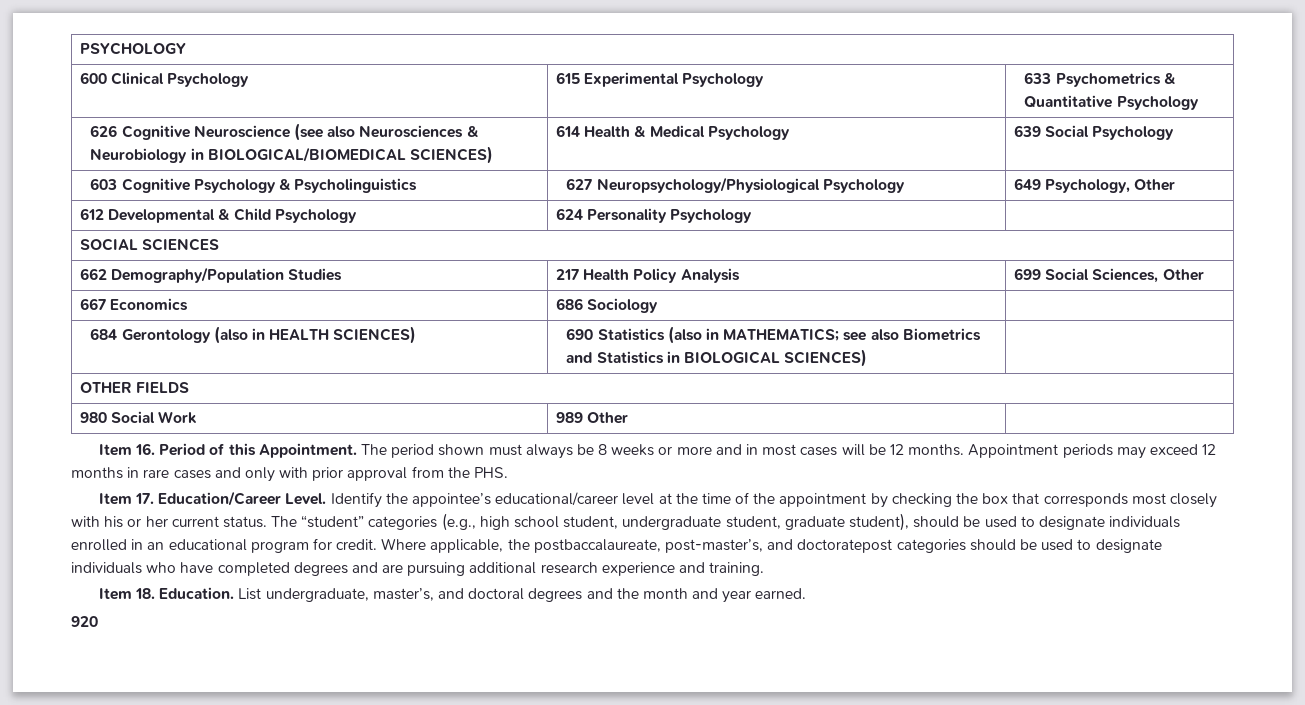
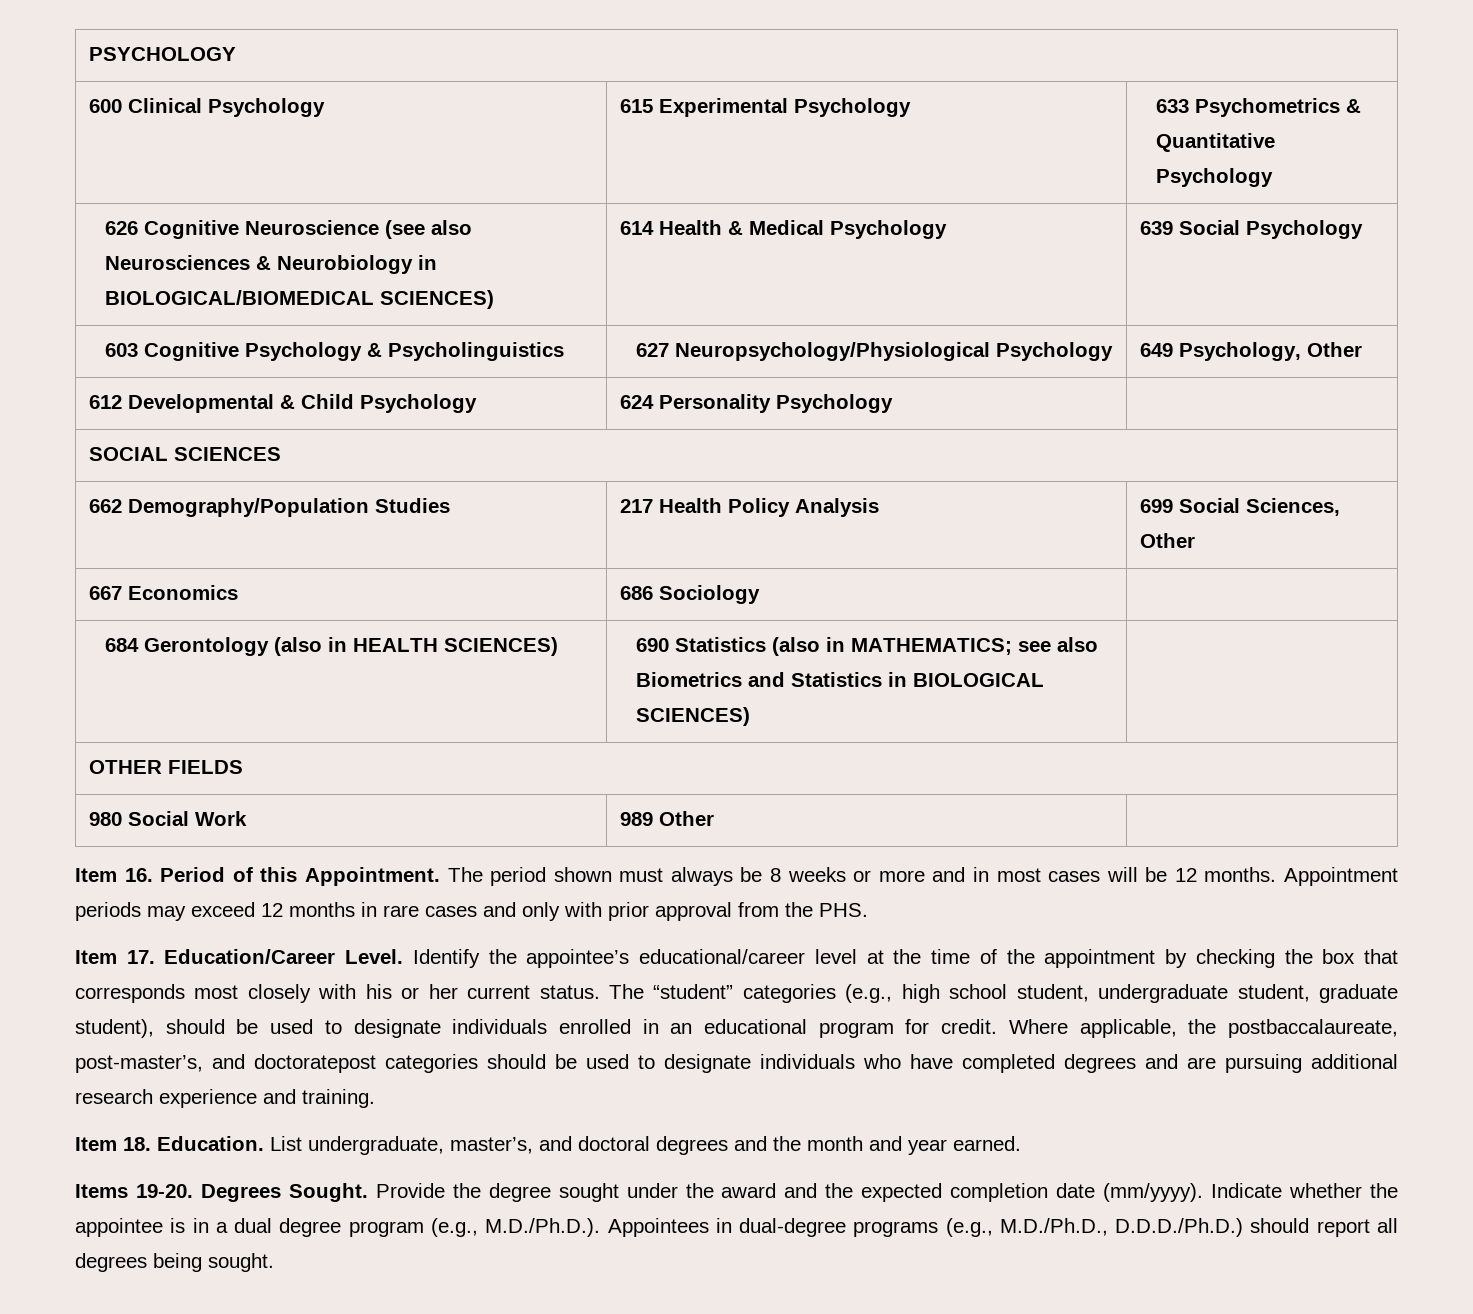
- 920
+ Items 19-20. Degrees Sought. Provide the degree sought under the award and the expected completion date (mm/yyyy). Indicate whether the appointee is in a dual degree program (e.g., M.D./Ph.D.). Appointees in dual-degree programs (e.g., M.D./Ph.D., D.D.D./Ph.D.) should report all degrees being sought.

